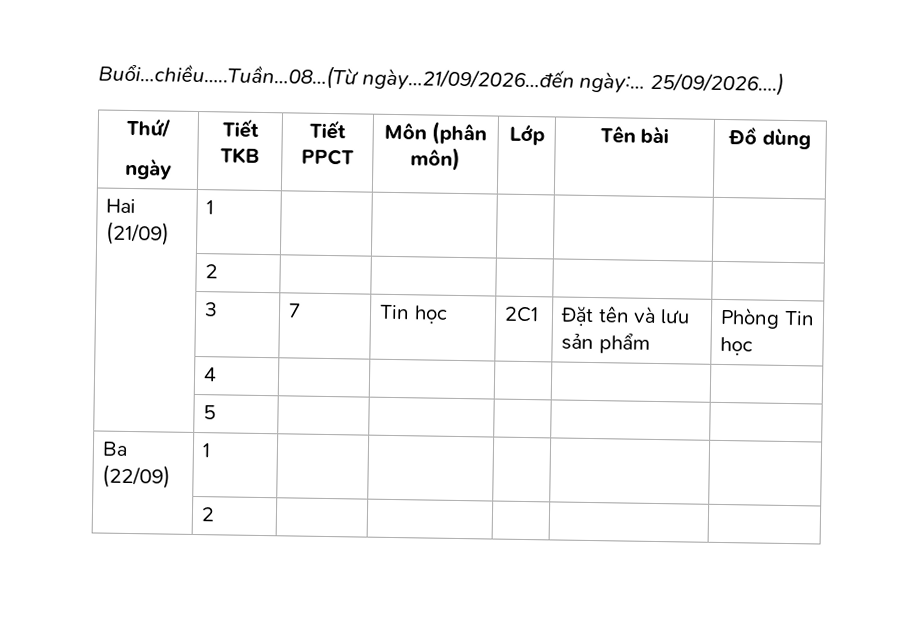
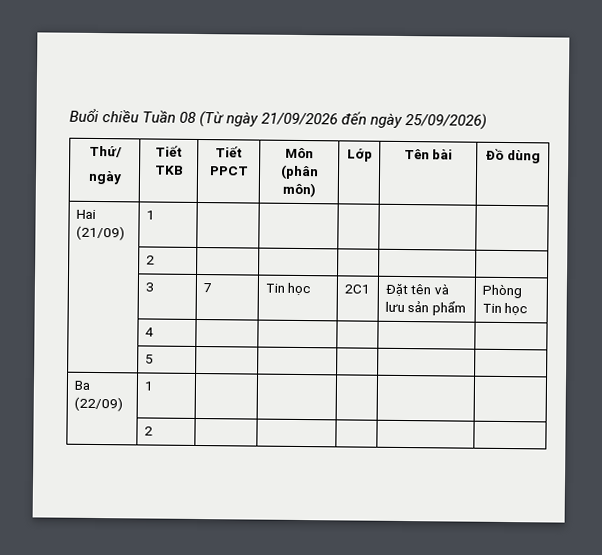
- Buổi…chiều…..Tuần…08…(Từ ngày…21/09/2026…đến ngày:… 25/09/2026….)
+ Buổi chiều Tuần 08 (Từ ngày 21/09/2026 đến ngày 25/09/2026)

